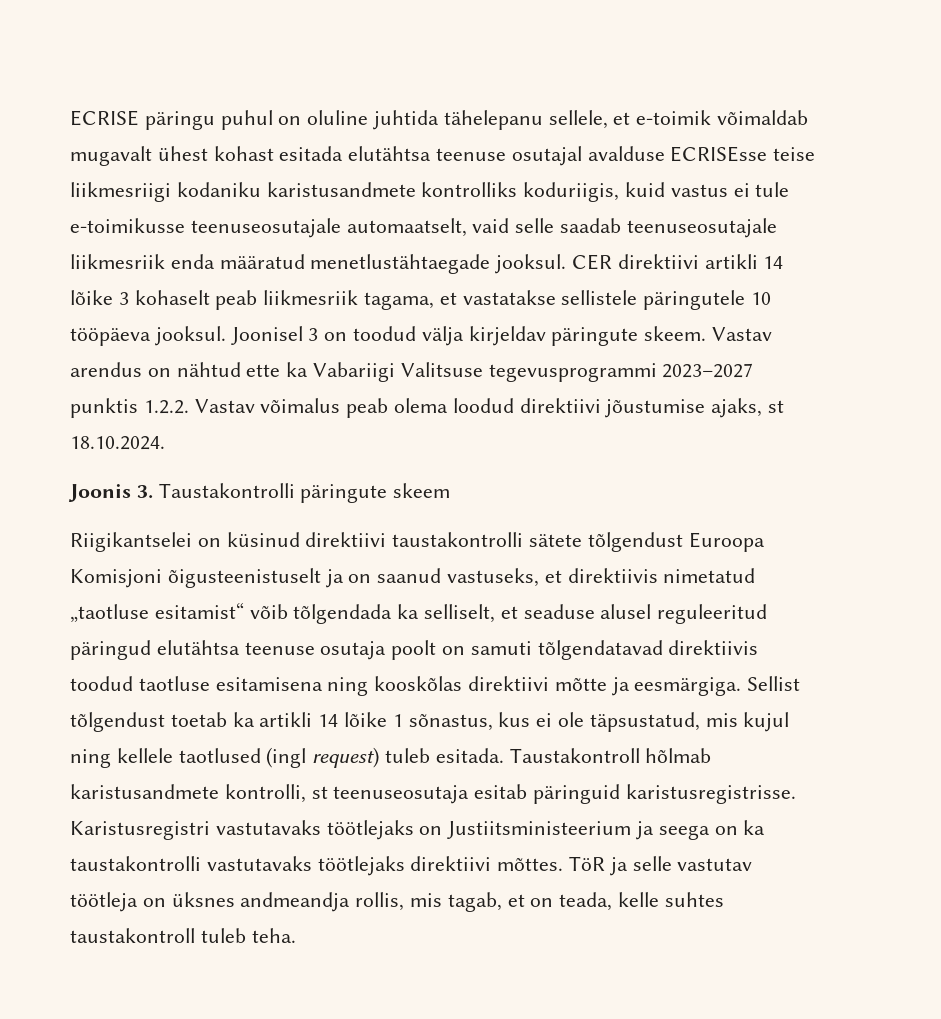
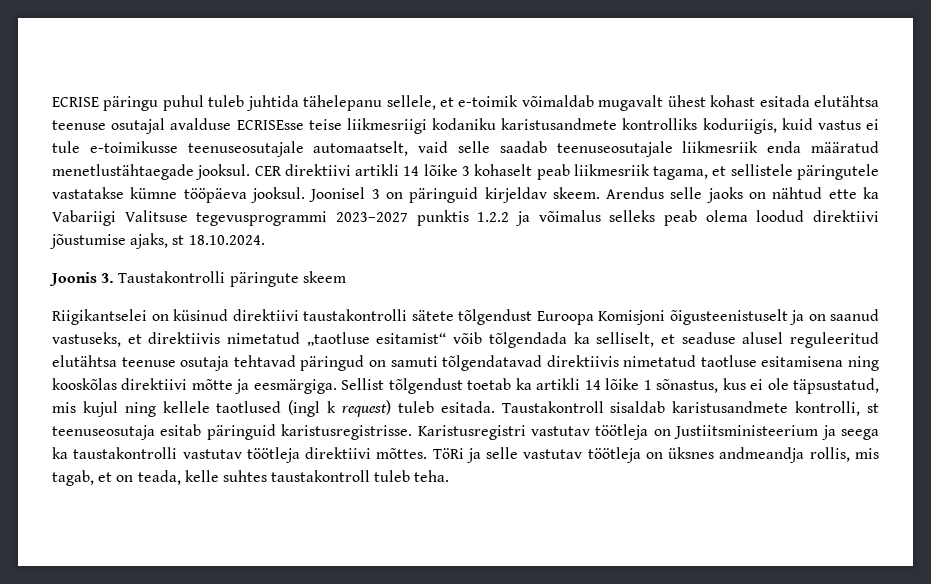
- ECRISE päringu puhul on oluline juhtida tähelepanu sellele, et e-toimik võimaldab mugavalt ühest kohast esitada elutähtsa teenuse osutajal avalduse ECRISEsse teise liikmesriigi kodaniku karistusandmete kontrolliks koduriigis, kuid vastus ei tule e-toimikusse teenuseosutajale automaatselt, vaid selle saadab teenuseosutajale liikmesriik enda määratud menetlustähtaegade jooksul.
+ ECRISE päringu puhul tuleb juhtida tähelepanu sellele, et e-toimik võimaldab mugavalt ühest kohast esitada elutähtsa teenuse osutajal avalduse ECRISEsse teise liikmesriigi kodaniku karistusandmete kontrolliks koduriigis, kuid vastus ei tule e-toimikusse teenuseosutajale automaatselt, vaid selle saadab teenuseosutajale liikmesriik enda määratud menetlustähtaegade jooksul.
- CER direktiivi artikli 14 lõike 3 kohaselt peab liikmesriik tagama, et vastatakse sellistele päringutele 10 tööpäeva jooksul.
+ CER direktiivi artikli 14 lõike 3 kohaselt peab liikmesriik tagama, et sellistele päringutele vastatakse kümne tööpäeva jooksul.
- Joonisel 3 on toodud välja kirjeldav päringute skeem. Vastav arendus on nähtud ette ka Vabariigi Valitsuse tegevusprogrammi 2023–2027 punktis 1.2.2. Vastav võimalus peab olema loodud direktiivi jõustumise ajaks, st 18.10.2024.
+ Joonisel 3 on päringuid kirjeldav skeem. Arendus selle jaoks on nähtud ette ka Vabariigi Valitsuse tegevusprogrammi 2023–2027 punktis 1.2.2 ja võimalus selleks peab olema loodud direktiivi jõustumise ajaks, st 18.10.2024.
- Riigikantselei on küsinud direktiivi taustakontrolli sätete tõlgendust Euroopa Komisjoni õigusteenistuselt ja on saanud vastuseks, et direktiivis nimetatud „taotluse esitamist“ võib tõlgendada ka selliselt, et seaduse alusel reguleeritud päringud elutähtsa teenuse osutaja poolt on samuti tõlgendatavad direktiivis toodud taotluse esitamisena ning kooskõlas direktiivi mõtte ja eesmärgiga.
+ Riigikantselei on küsinud direktiivi taustakontrolli sätete tõlgendust Euroopa Komisjoni õigusteenistuselt ja on saanud vastuseks, et direktiivis nimetatud „taotluse esitamist“ võib tõlgendada ka selliselt, et seaduse alusel reguleeritud elutähtsa teenuse osutaja tehtavad päringud on samuti tõlgendatavad direktiivis nimetatud taotluse esitamisena ning kooskõlas direktiivi mõtte ja eesmärgiga.
- Sellist tõlgendust toetab ka artikli 14 lõike 1 sõnastus, kus ei ole täpsustatud, mis kujul ning kellele taotlused (ingl request) tuleb esitada.
+ Sellist tõlgendust toetab ka artikli 14 lõike 1 sõnastus, kus ei ole täpsustatud, mis kujul ning kellele taotlused (ingl k request) tuleb esitada.
- Taustakontroll hõlmab karistusandmete kontrolli, st teenuseosutaja esitab päringuid karistusregistrisse.
+ Taustakontroll sisaldab karistusandmete kontrolli, st teenuseosutaja esitab päringuid karistusregistrisse.
- Karistusregistri vastutavaks töötlejaks on Justiitsministeerium ja seega on ka taustakontrolli vastutavaks töötlejaks direktiivi mõttes.
+ Karistusregistri vastutav töötleja on Justiitsministeerium ja seega ka taustakontrolli vastutav töötleja direktiivi mõttes.
- TöR ja selle vastutav töötleja on üksnes andmeandja rollis, mis tagab, et on teada, kelle suhtes taustakontroll tuleb teha.
+ TöRi ja selle vastutav töötleja on üksnes andmeandja rollis, mis tagab, et on teada, kelle suhtes taustakontroll tuleb teha.

